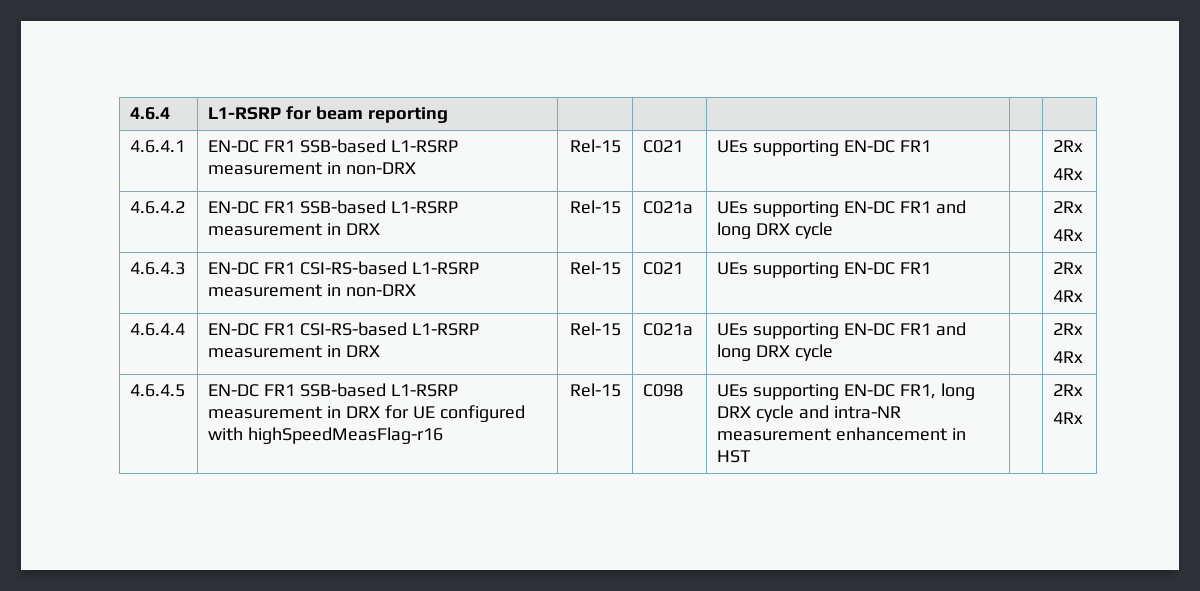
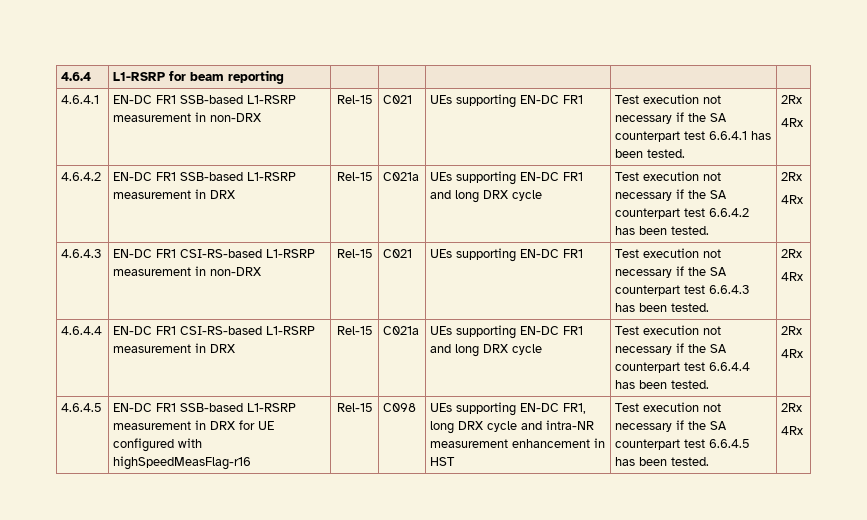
- 4.6.4.1 | EN-DC FR1 SSB-based L1-RSRP measurement in non-DRX | Rel-15 | C021 | UEs supporting EN-DC FR1 | | 2Rx
+ 4.6.4.1 | EN-DC FR1 SSB-based L1-RSRP measurement in non-DRX | Rel-15 | C021 | UEs supporting EN-DC FR1 | Test execution not necessary if the SA counterpart test 6.6.4.1 has been tested. | 2Rx
- 4.6.4.2 | EN-DC FR1 SSB-based L1-RSRP measurement in DRX | Rel-15 | C021a | UEs supporting EN-DC FR1 and long DRX cycle | | 2Rx
+ 4.6.4.2 | EN-DC FR1 SSB-based L1-RSRP measurement in DRX | Rel-15 | C021a | UEs supporting EN-DC FR1 and long DRX cycle | Test execution not necessary if the SA counterpart test 6.6.4.2 has been tested. | 2Rx
- 4.6.4.3 | EN-DC FR1 CSI-RS-based L1-RSRP measurement in non-DRX | Rel-15 | C021 | UEs supporting EN-DC FR1 | | 2Rx
+ 4.6.4.3 | EN-DC FR1 CSI-RS-based L1-RSRP measurement in non-DRX | Rel-15 | C021 | UEs supporting EN-DC FR1 | Test execution not necessary if the SA counterpart test 6.6.4.3 has been tested. | 2Rx
- 4.6.4.4 | EN-DC FR1 CSI-RS-based L1-RSRP measurement in DRX | Rel-15 | C021a | UEs supporting EN-DC FR1 and long DRX cycle | | 2Rx
+ 4.6.4.4 | EN-DC FR1 CSI-RS-based L1-RSRP measurement in DRX | Rel-15 | C021a | UEs supporting EN-DC FR1 and long DRX cycle | Test execution not necessary if the SA counterpart test 6.6.4.4 has been tested. | 2Rx
+ Test execution not necessary if the SA counterpart test 6.6.4.5 has been tested.

